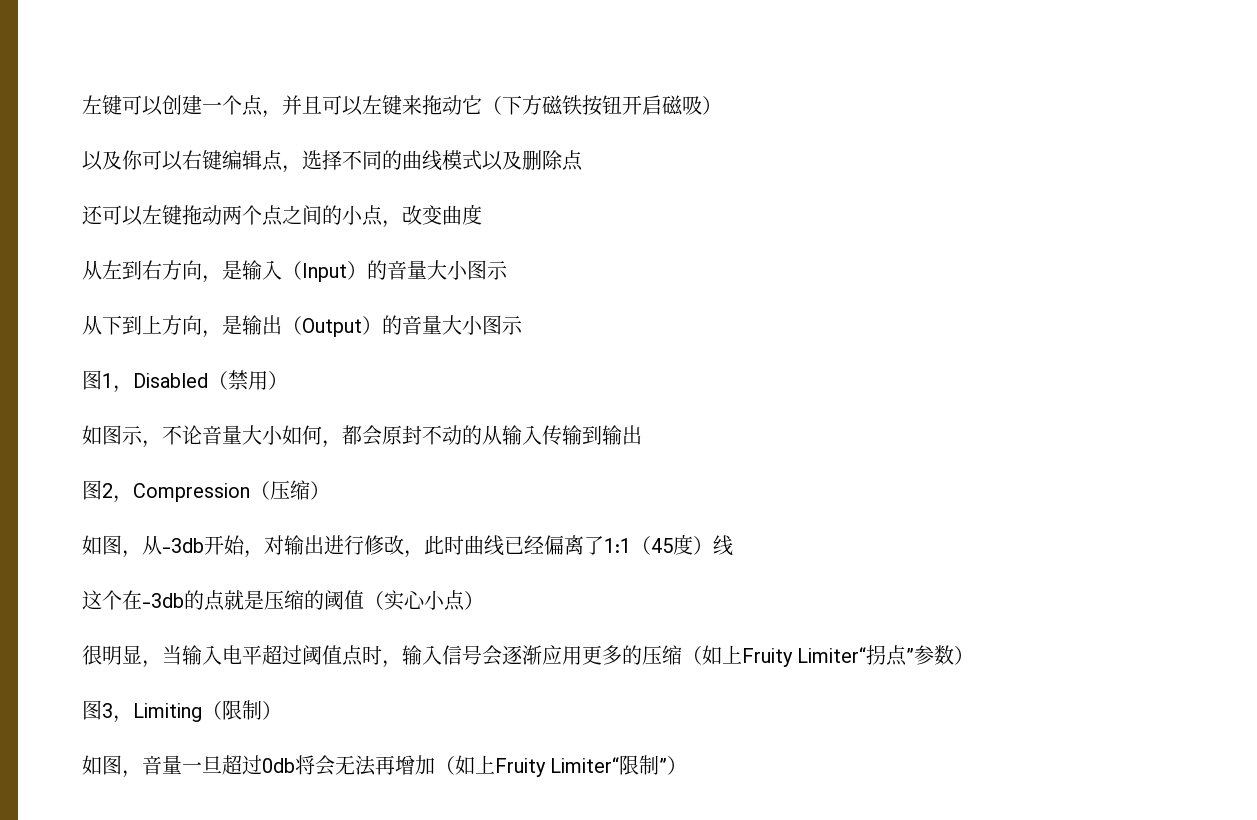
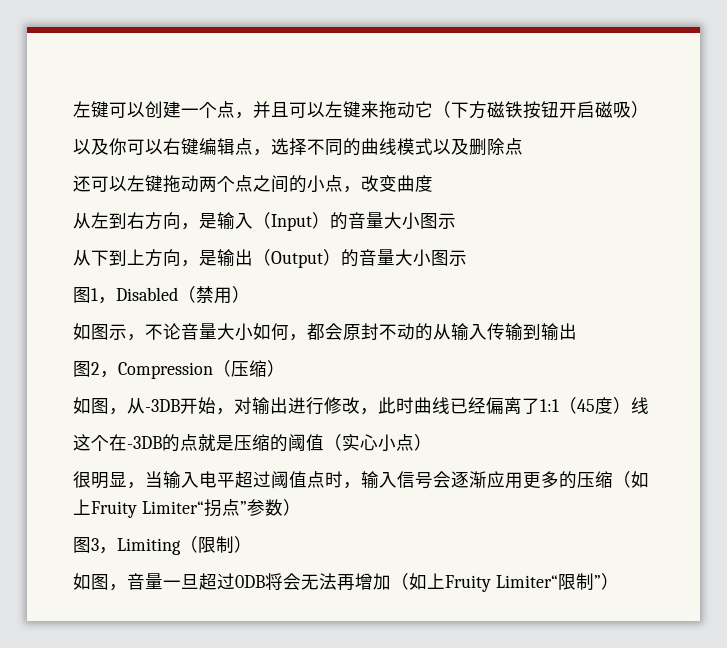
- 如图，从-3db开始，对输出进行修改，此时曲线已经偏离了1:1（45度）线
+ 如图，从-3DB开始，对输出进行修改，此时曲线已经偏离了1:1（45度）线
- 这个在-3db的点就是压缩的阈值（实心小点）
+ 这个在-3DB的点就是压缩的阈值（实心小点）
- 如图，音量一旦超过0db将会无法再增加（如上Fruity Limiter“限制”）
+ 如图，音量一旦超过0DB将会无法再增加（如上Fruity Limiter“限制”）

